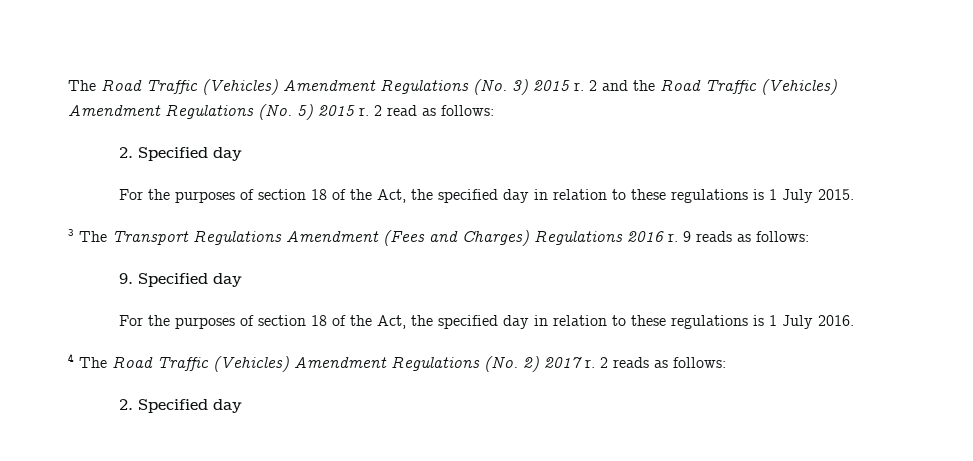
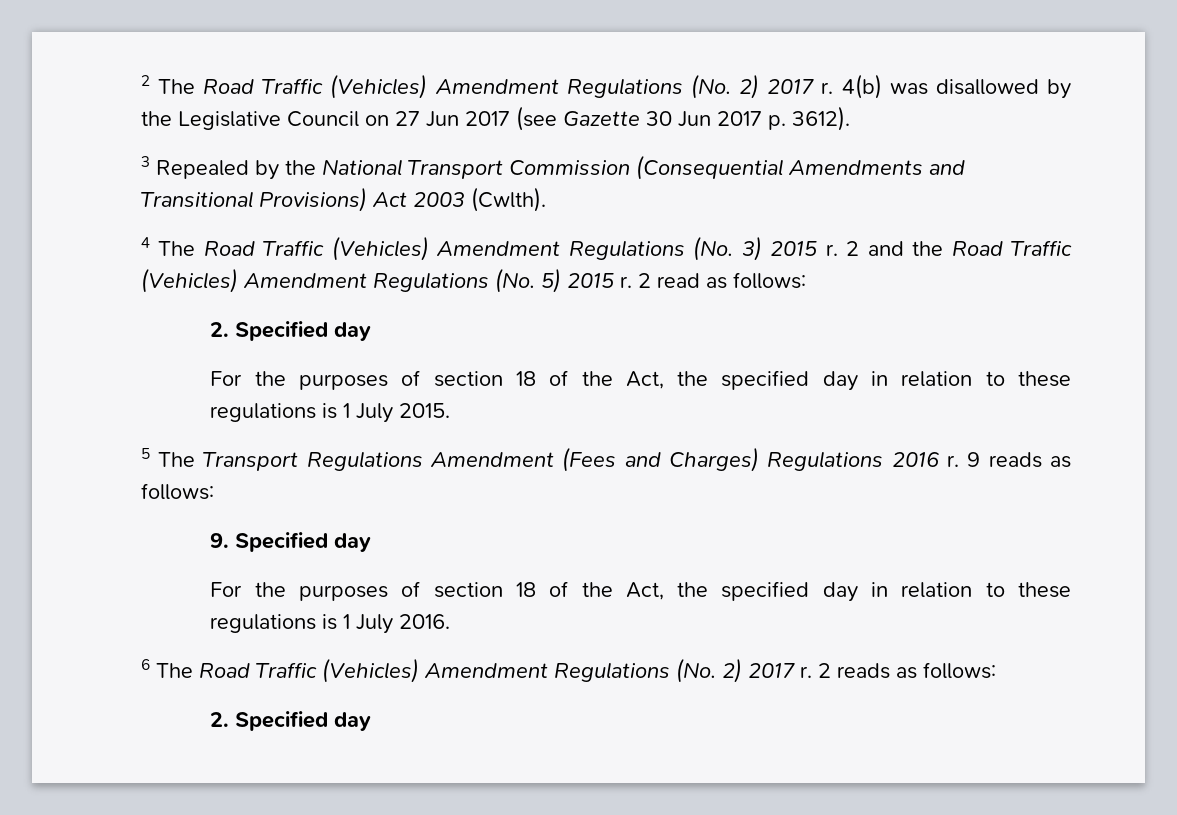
- The Road Traffic (Vehicles) Amendment Regulations (No. 3) 2015 r.
+ 2 The Road Traffic (Vehicles) Amendment Regulations (No. 2) 2017 r. 4(b) was disallowed by the Legislative Council on 27 Jun 2017 (see Gazette 30 Jun 2017 p. 3612).
+ 3 Repealed by the National Transport Commission (Consequential Amendments and Transitional Provisions) Act 2003 (Cwlth).
+ 4 The Road Traffic (Vehicles) Amendment Regulations (No. 3) 2015 r.
- 3 The Transport Regulations Amendment (Fees and Charges) Regulations 2016 r.
+ 5 The Transport Regulations Amendment (Fees and Charges) Regulations 2016 r.
- 4 The Road Traffic (Vehicles) Amendment Regulations (No. 2) 2017 r.
+ 6 The Road Traffic (Vehicles) Amendment Regulations (No. 2) 2017 r.

